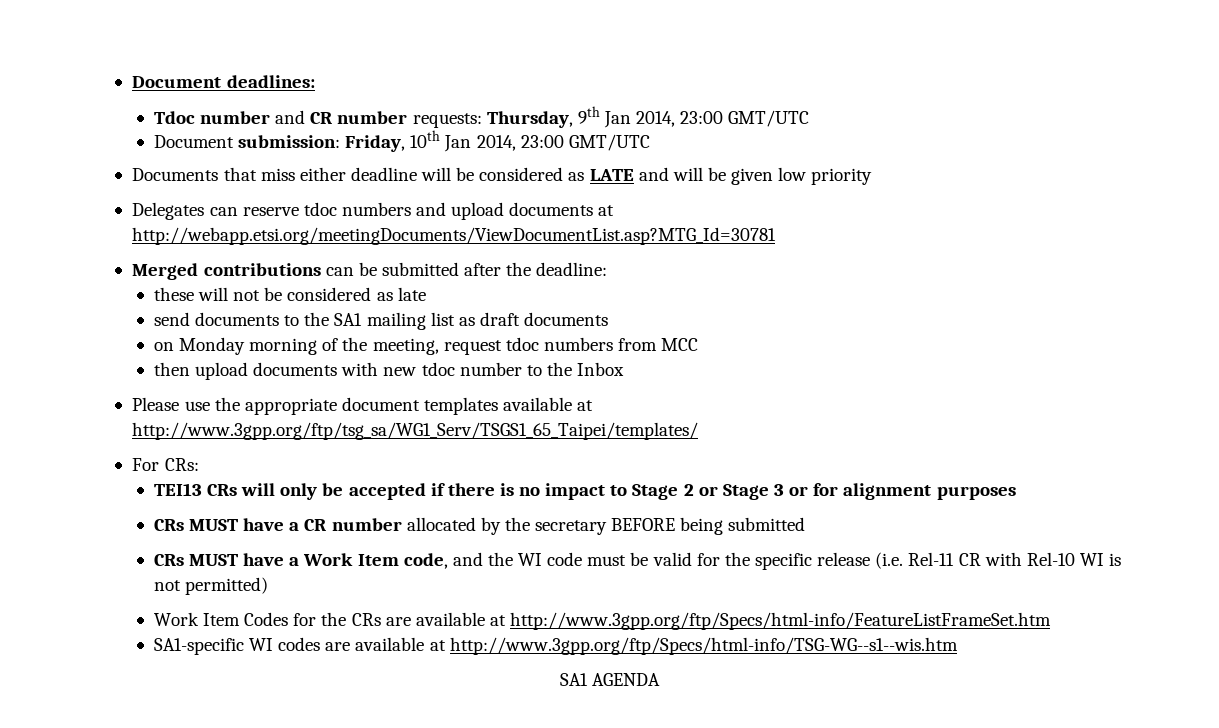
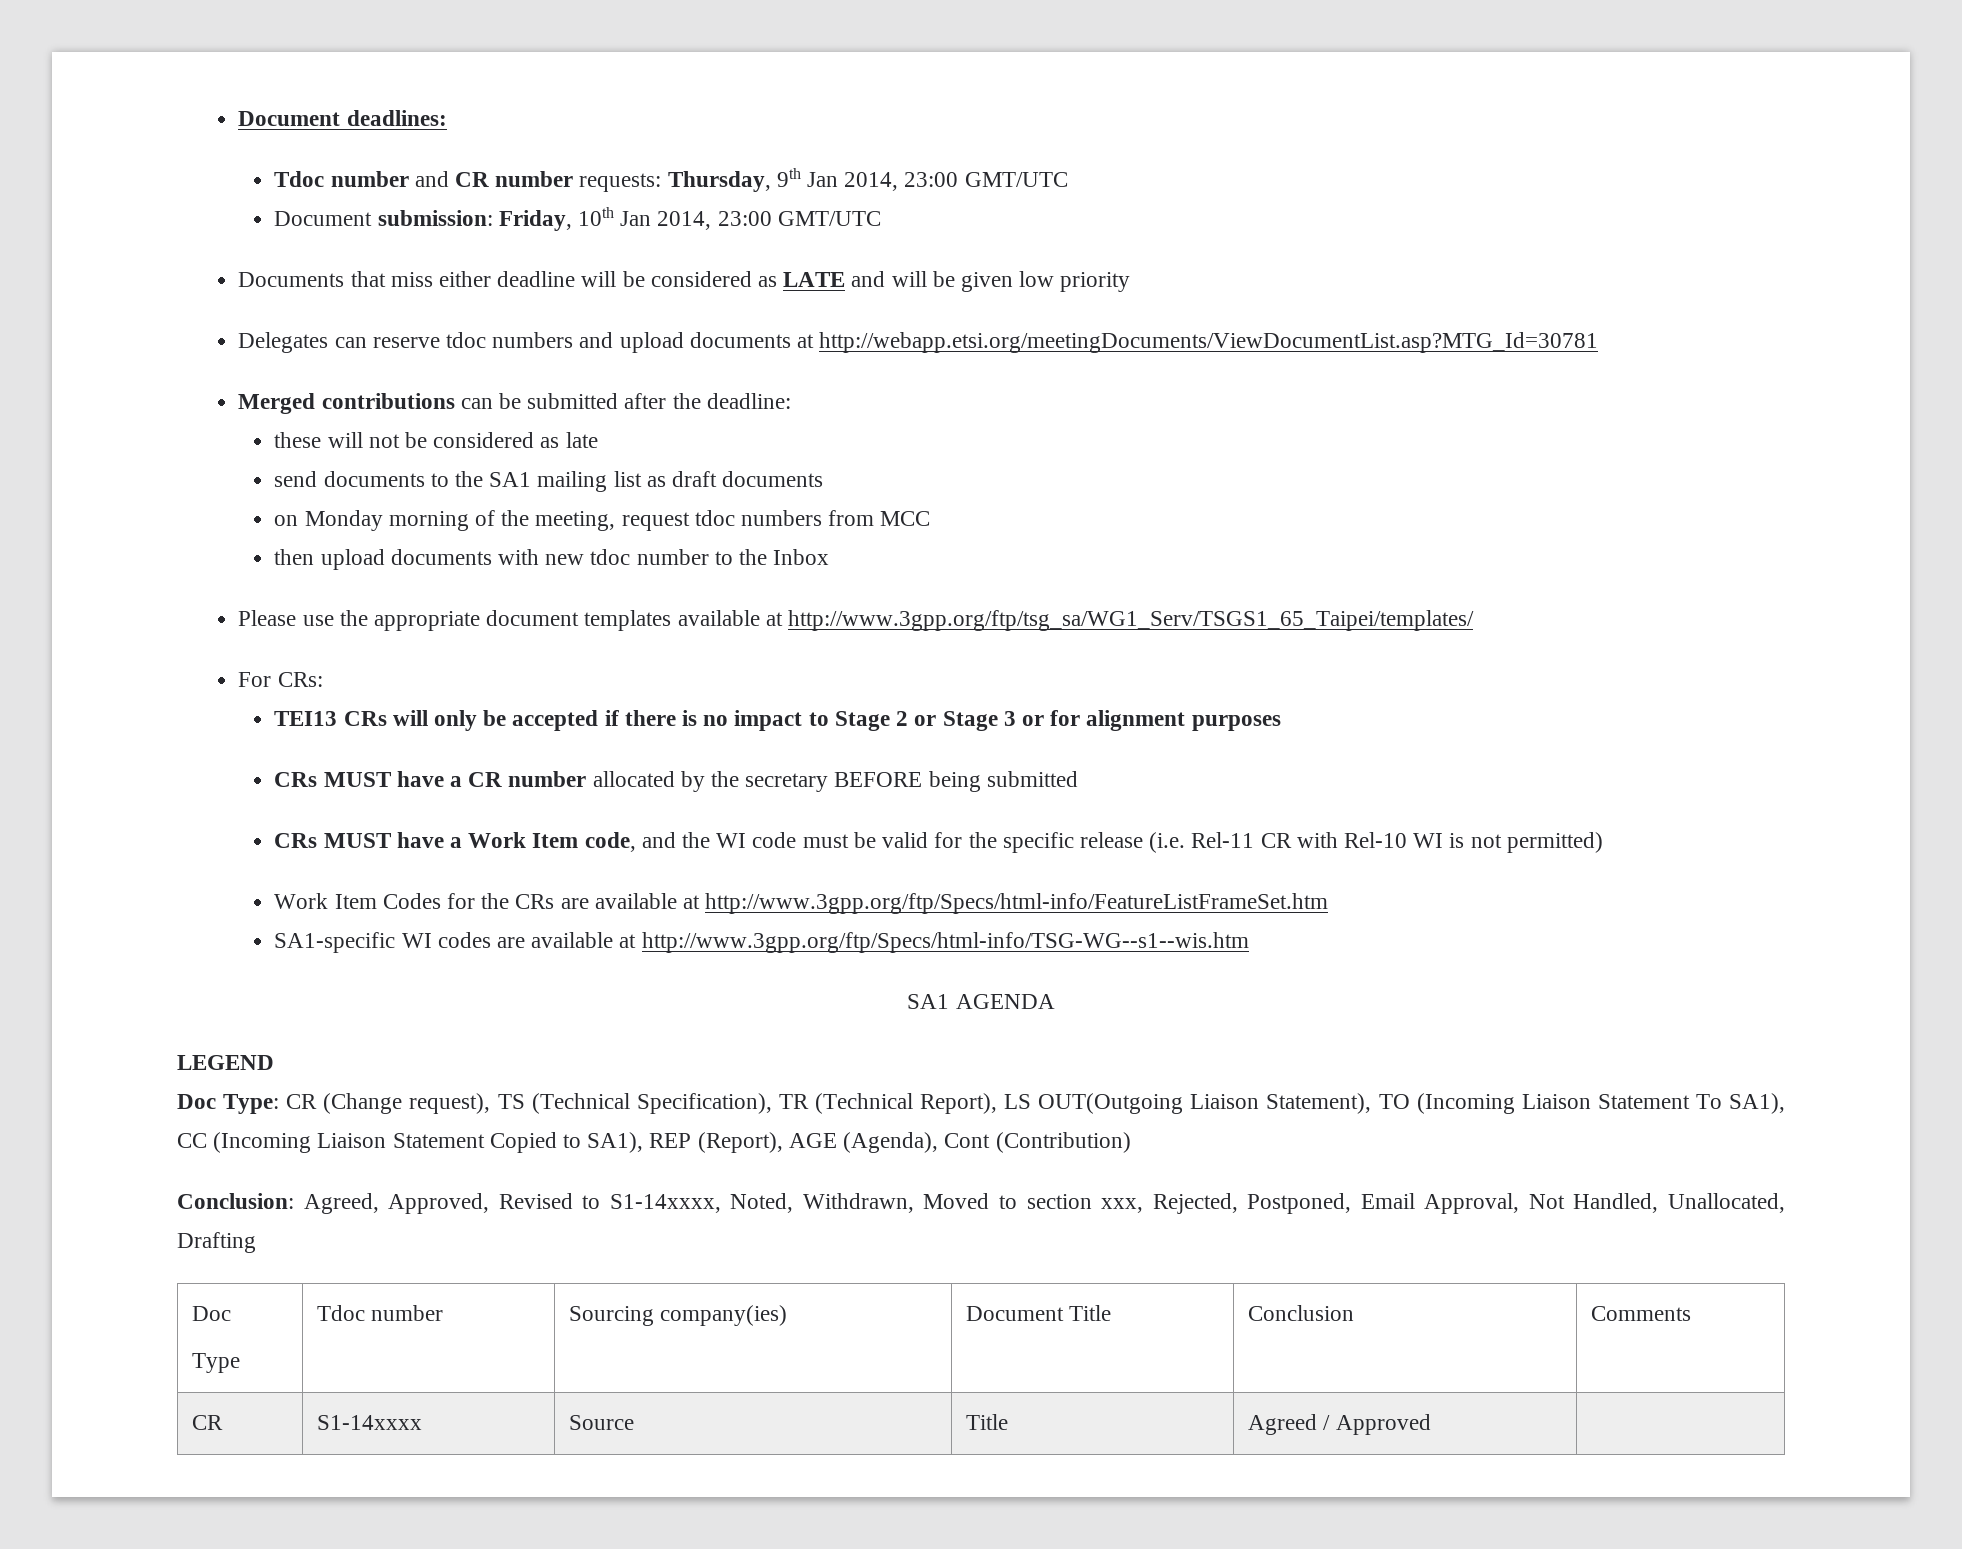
+ LEGEND
+ Doc Type: CR (Change request), TS (Technical Specification), TR (Technical Report), LS OUT(Outgoing Liaison Statement), TO (Incoming Liaison Statement To SA1), CC (Incoming Liaison Statement Copied to SA1), REP (Report), AGE (Agenda), Cont (Contribution)
+ Conclusion: Agreed, Approved, Revised to S1-14xxxx, Noted, Withdrawn, Moved to section xxx, Rejected, Postponed, Email Approval, Not Handled, Unallocated, Drafting
+ Doc
+ Type | Tdoc number | Sourcing company(ies) | Document Title | Conclusion | Comments
+ CR | S1-14xxxx | Source | Title | Agreed / Approved |

